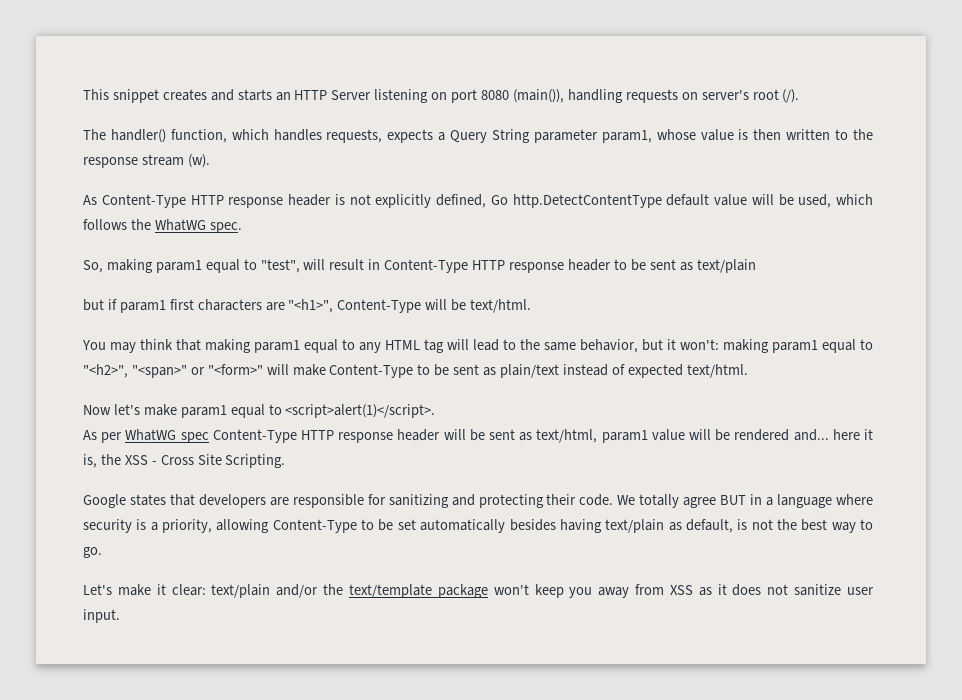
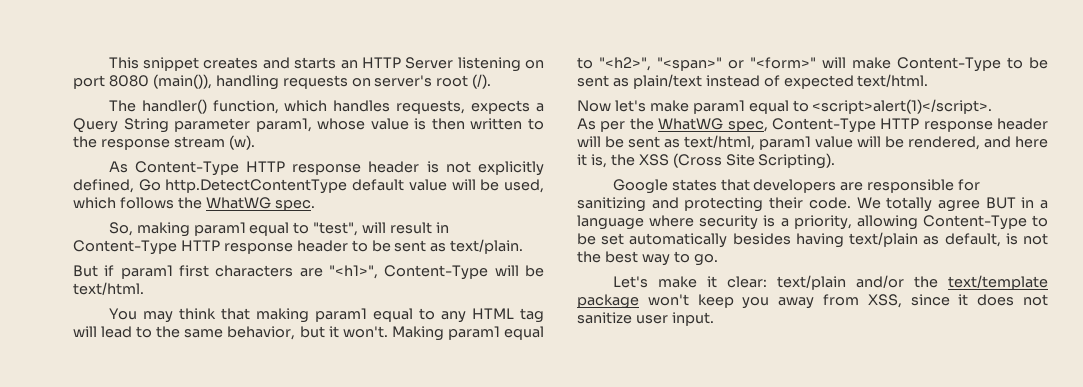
- So, making param1 equal to "test", will result in Content-Type HTTP response header to be sent as text/plain
- but if param1 first characters are "<h1>", Content-Type will be text/html.
+ So, making param1 equal to "test", will result in Content-Type HTTP response header to be sent as text/plain.
+ But if param1 first characters are "<h1>", Content-Type will be text/html.
- You may think that making param1 equal to any HTML tag will lead to the same behavior, but it won't: making param1 equal to "<h2>", "<span>" or "<form>" will make Content-Type to be sent as plain/text instead of expected text/html.
+ You may think that making param1 equal to any HTML tag will lead to the same behavior, but it won't. Making param1 equal to "<h2>", "<span>" or "<form>" will make Content-Type to be sent as plain/text instead of expected text/html.
- As per WhatWG spec Content-Type HTTP response header will be sent as text/html, param1 value will be rendered and... here it is, the XSS - Cross Site Scripting.
+ As per the WhatWG spec, Content-Type HTTP response header will be sent as text/html, param1 value will be rendered, and here it is, the XSS (Cross Site Scripting).
- Let's make it clear: text/plain and/or the text/template package won't keep you away from XSS as it does not sanitize user input.
+ Let's make it clear: text/plain and/or the text/template package won't keep you away from XSS, since it does not sanitize user input.

